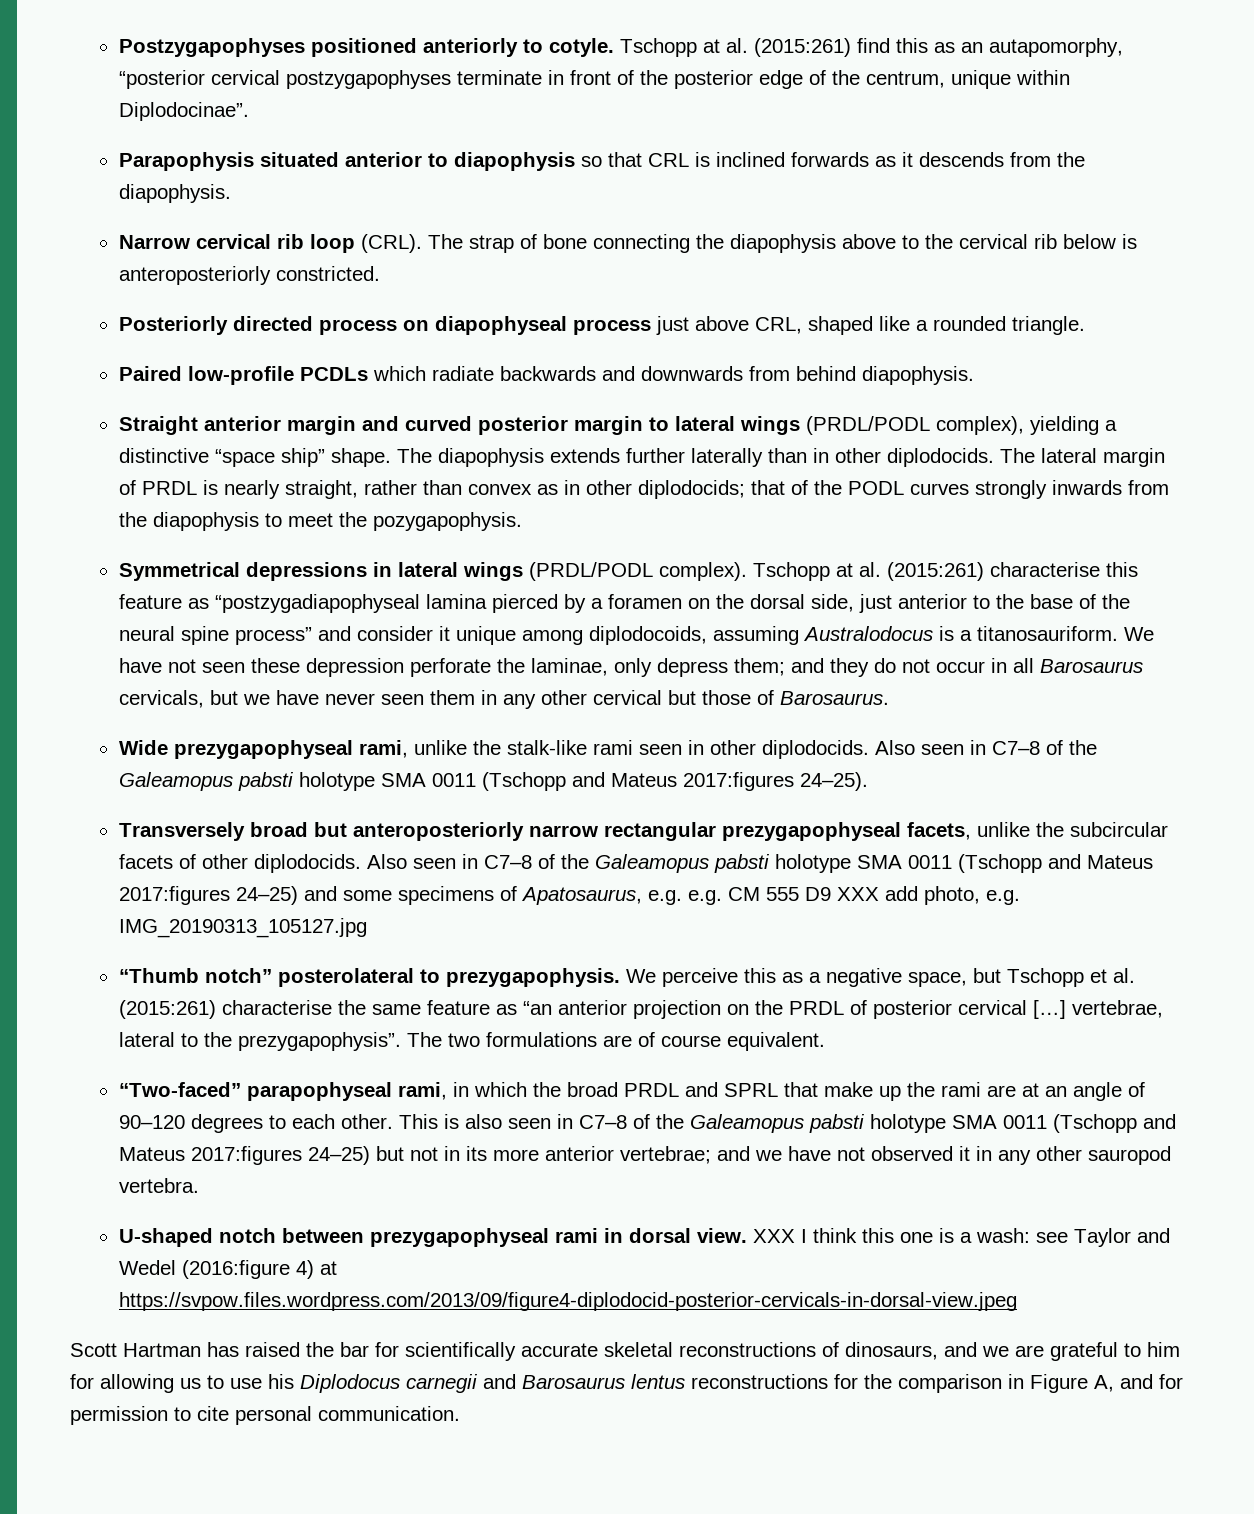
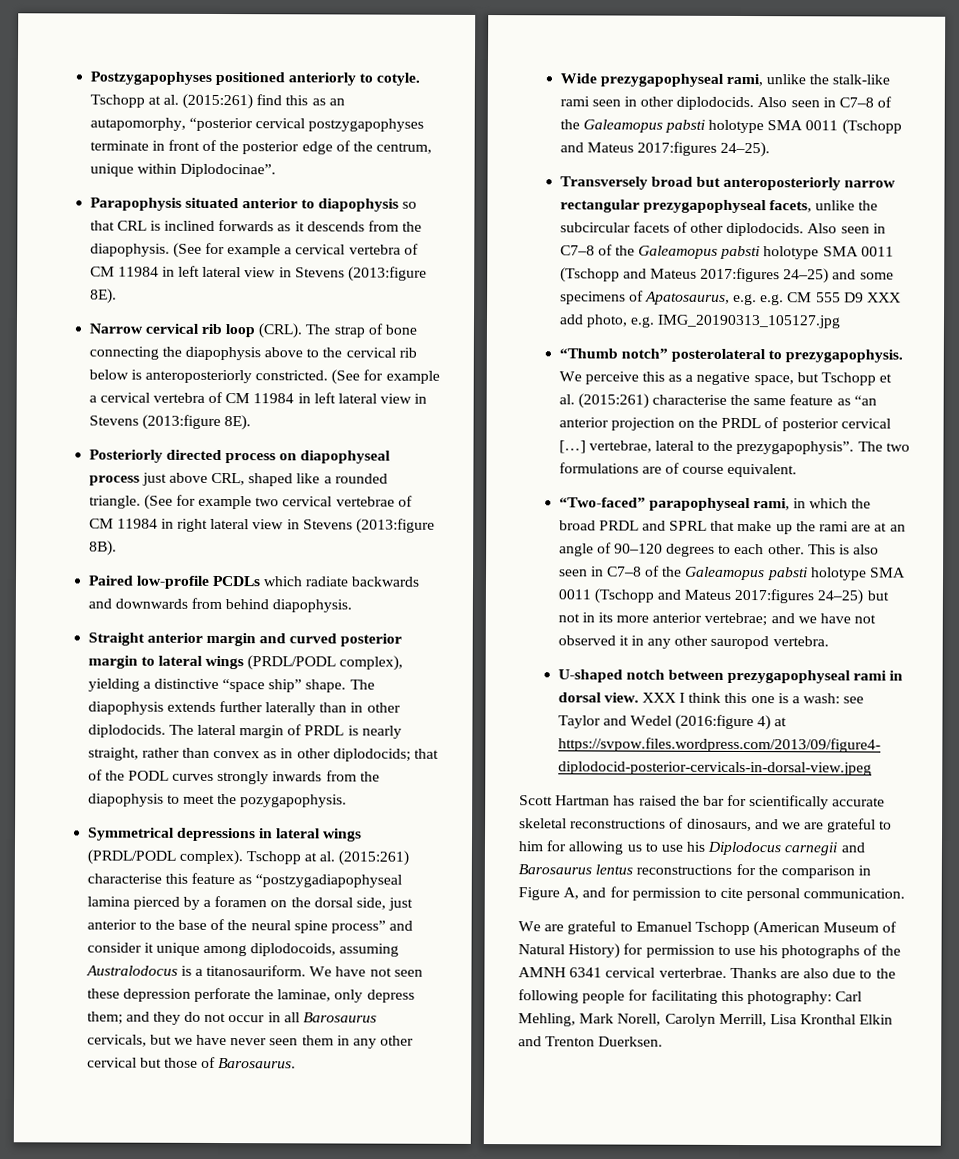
- Parapophysis situated anterior to diapophysis so that CRL is inclined forwards as it descends from the diapophysis.
+ Parapophysis situated anterior to diapophysis so that CRL is inclined forwards as it descends from the diapophysis. (See for example a cervical vertebra of CM 11984 in left lateral view in Stevens (2013:figure 8E).
- The strap of bone connecting the diapophysis above to the cervical rib below is anteroposteriorly constricted.
+ The strap of bone connecting the diapophysis above to the cervical rib below is anteroposteriorly constricted. (See for example a cervical vertebra of CM 11984 in left lateral view in Stevens (2013:figure 8E).
+ (See for example two cervical vertebrae of CM 11984 in right lateral view in Stevens (2013:figure 8B).
+ We are grateful to Emanuel Tschopp (American Museum of Natural History) for permission to use his photographs of the AMNH 6341 cervical verterbrae. Thanks are also due to the following people for facilitating this photography: Carl Mehling, Mark Norell, Carolyn Merrill, Lisa Kronthal Elkin and Trenton Duerksen.

